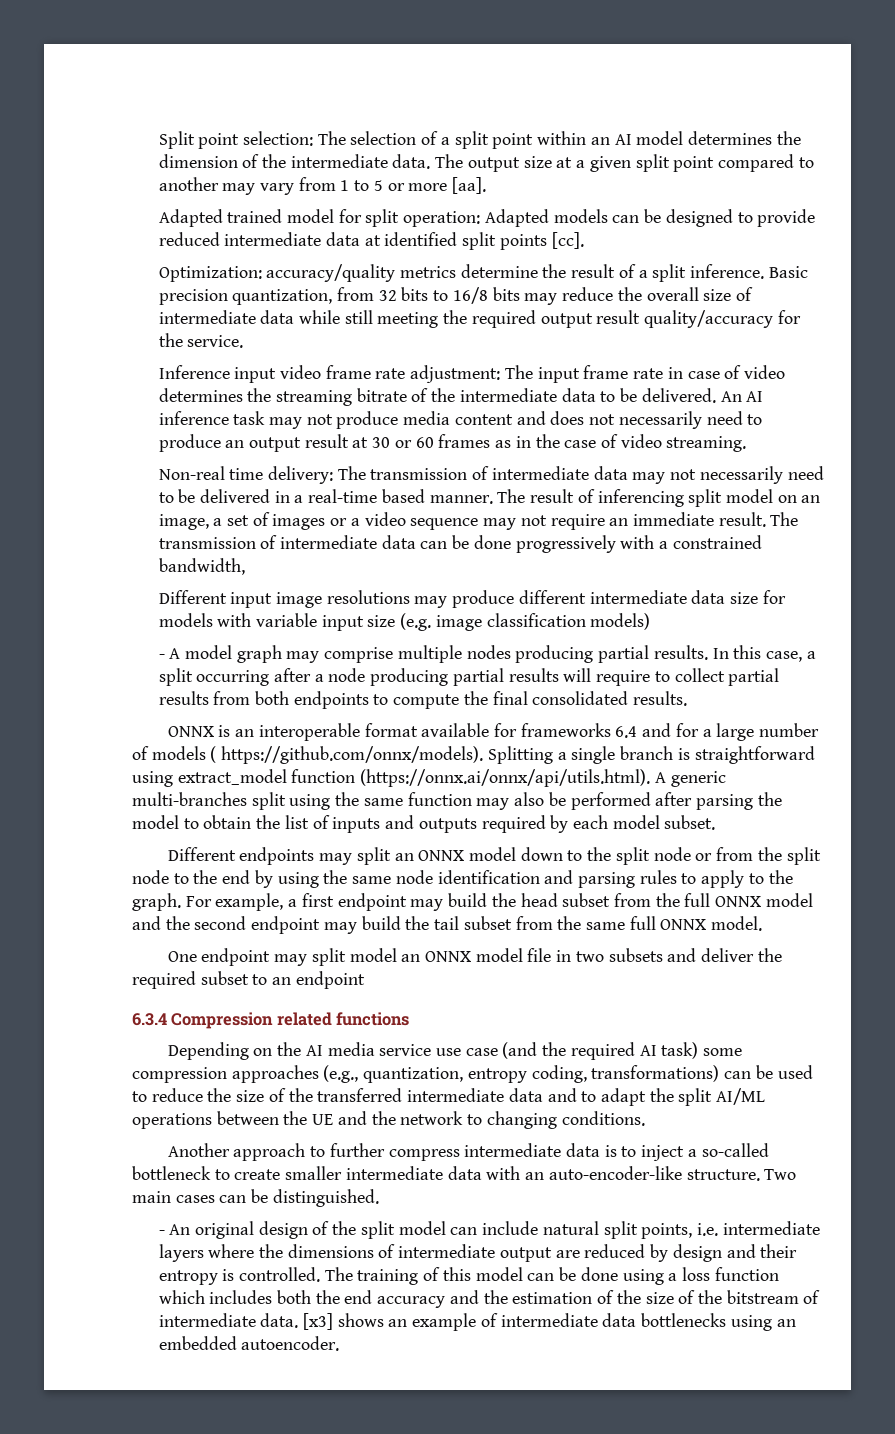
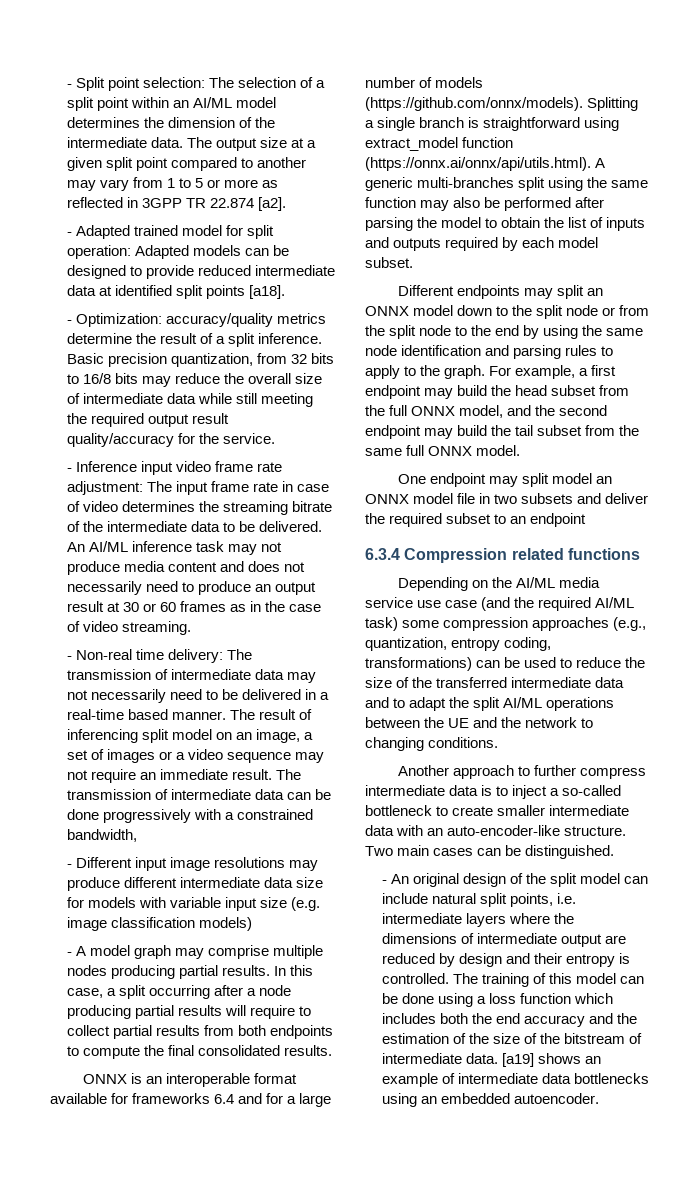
- Split point selection: The selection of a split point within an AI model determines the dimension of the intermediate data.
+ - Split point selection: The selection of a split point within an AI/ML model determines the dimension of the intermediate data.
- The output size at a given split point compared to another may vary from 1 to 5 or more [aa].
- Adapted trained model for split operation: Adapted models can be designed to provide reduced intermediate data at identified split points [cc].
- Optimization: accuracy/quality metrics determine the result of a split inference.
+ The output size at a given split point compared to another may vary from 1 to 5 or more as reflected in 3GPP TR 22.874 [a2].
+ - Adapted trained model for split operation: Adapted models can be designed to provide reduced intermediate data at identified split points [a18].
+ - Optimization: accuracy/quality metrics determine the result of a split inference.
- Inference input video frame rate adjustment: The input frame rate in case of video determines the streaming bitrate of the intermediate data to be delivered.
+ - Inference input video frame rate adjustment: The input frame rate in case of video determines the streaming bitrate of the intermediate data to be delivered.
- An AI inference task may not produce media content and does not necessarily need to produce an output result at 30 or 60 frames as in the case of video streaming.
+ An AI/ML inference task may not produce media content and does not necessarily need to produce an output result at 30 or 60 frames as in the case of video streaming.
- Non-real time delivery: The transmission of intermediate data may not necessarily need to be delivered in a real-time based manner.
+ - Non-real time delivery: The transmission of intermediate data may not necessarily need to be delivered in a real-time based manner.
- Different input image resolutions may produce different intermediate data size for models with variable input size (e.g. image classification models)
+ - Different input image resolutions may produce different intermediate data size for models with variable input size (e.g. image classification models)
- ONNX is an interoperable format available for frameworks 6.4 and for a large number of models ( https://github.com/onnx/models). Splitting a single branch is straightforward using extract_model function (https://onnx.ai/onnx/api/utils.html). A generic multi-branches split using the same function may also be performed after parsing the model to obtain the list of inputs and outputs required by each model subset.
+ ONNX is an interoperable format available for frameworks 6.4 and for a large number of models (https://github.com/onnx/models). Splitting a single branch is straightforward using extract_model function (https://onnx.ai/onnx/api/utils.html). A generic multi-branches split using the same function may also be performed after parsing the model to obtain the list of inputs and outputs required by each model subset.
- For example, a first endpoint may build the head subset from the full ONNX model and the second endpoint may build the tail subset from the same full ONNX model.
+ For example, a first endpoint may build the head subset from the full ONNX model, and the second endpoint may build the tail subset from the same full ONNX model.
- Depending on the AI media service use case (and the required AI task) some compression approaches (e.g., quantization, entropy coding, transformations) can be used to reduce the size of the transferred intermediate data and to adapt the split AI/ML operations between the UE and the network to changing conditions.
+ Depending on the AI/ML media service use case (and the required AI/ML task) some compression approaches (e.g., quantization, entropy coding, transformations) can be used to reduce the size of the transferred intermediate data and to adapt the split AI/ML operations between the UE and the network to changing conditions.
- [x3] shows an example of intermediate data bottlenecks using an embedded autoencoder.
+ [a19] shows an example of intermediate data bottlenecks using an embedded autoencoder.

